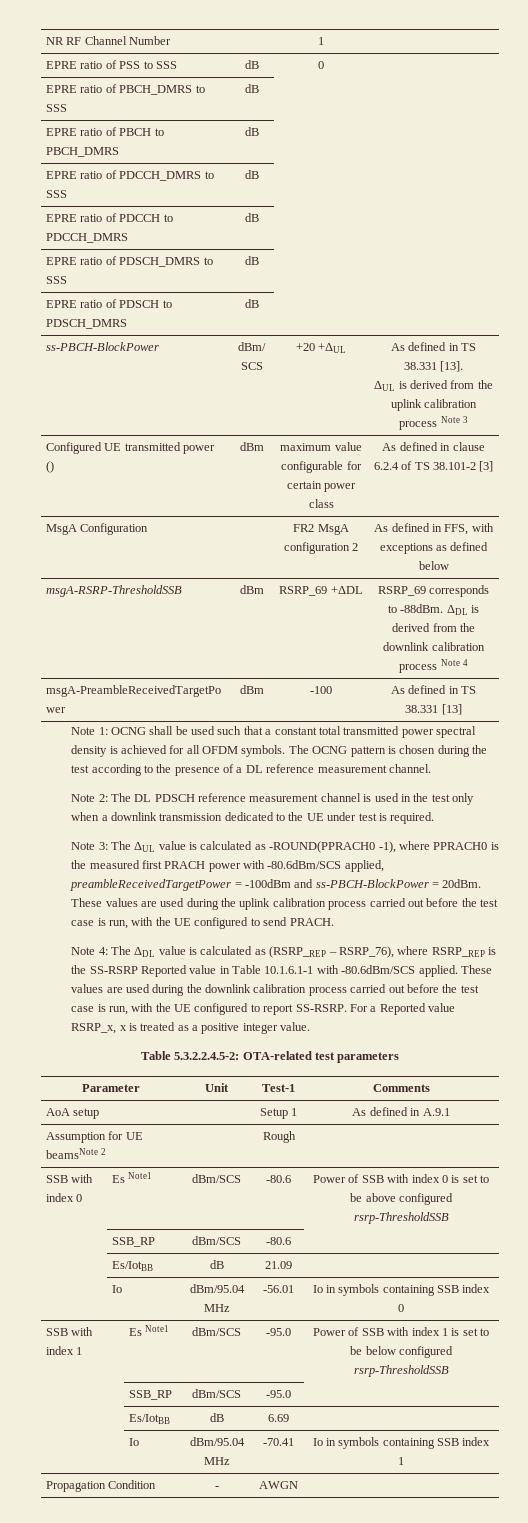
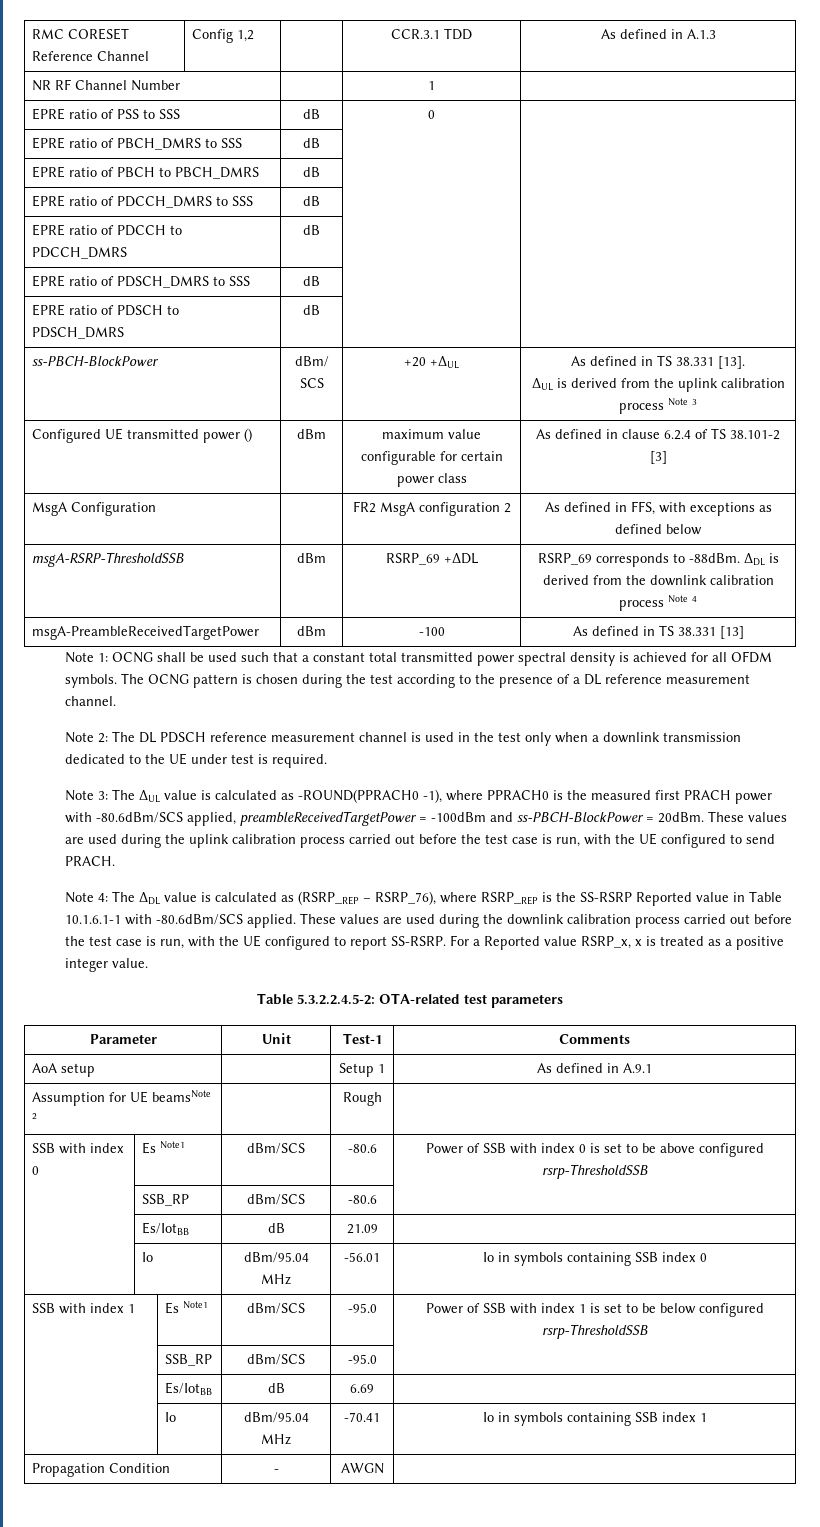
+ RMC CORESET Reference Channel | Config 1,2 | | CCR.3.1 TDD | As defined in A.1.3

